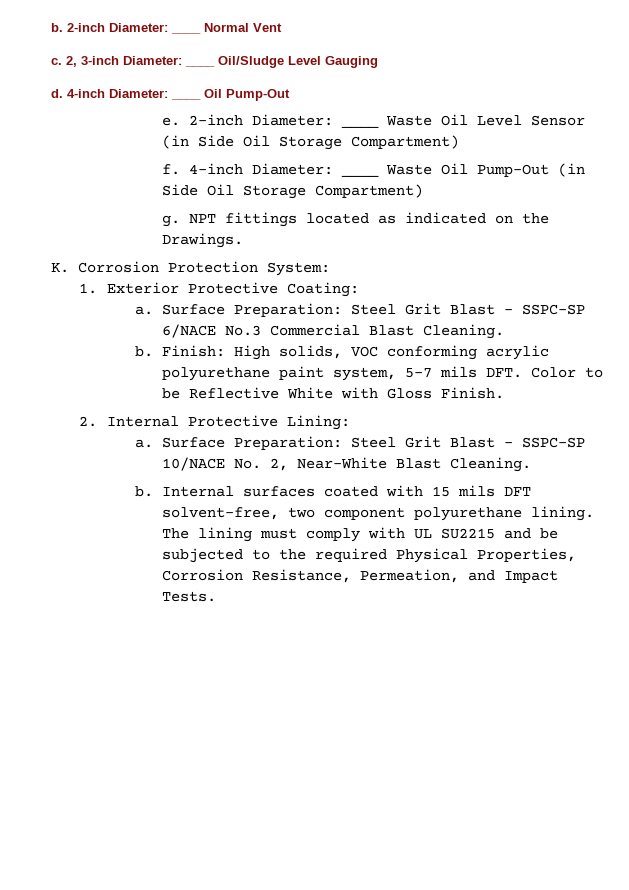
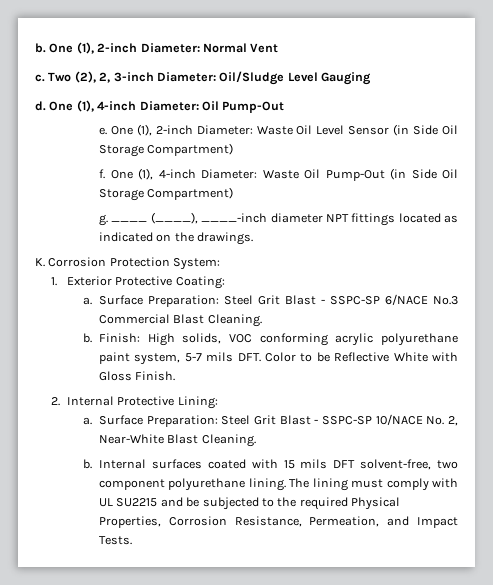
- b. 2-inch Diameter: ____ Normal Vent
+ b. One (1), 2-inch Diameter: Normal Vent
- 2, 3-inch Diameter: ____ Oil/Sludge Level Gauging
+ Two (2), 2, 3-inch Diameter: Oil/Sludge Level Gauging
- 4-inch Diameter: ____ Oil Pump-Out
+ One (1), 4-inch Diameter: Oil Pump-Out
- 2-inch Diameter: ____ Waste Oil Level Sensor (in Side Oil Storage Compartment)
+ One (1), 2-inch Diameter: Waste Oil Level Sensor (in Side Oil Storage Compartment)
- 4-inch Diameter: ____ Waste Oil Pump-Out (in Side Oil Storage Compartment)
+ One (1), 4-inch Diameter: Waste Oil Pump-Out (in Side Oil Storage Compartment)
- NPT fittings located as indicated on the Drawings.
+ ____ (____), ____-inch diameter NPT fittings located as indicated on the drawings.

